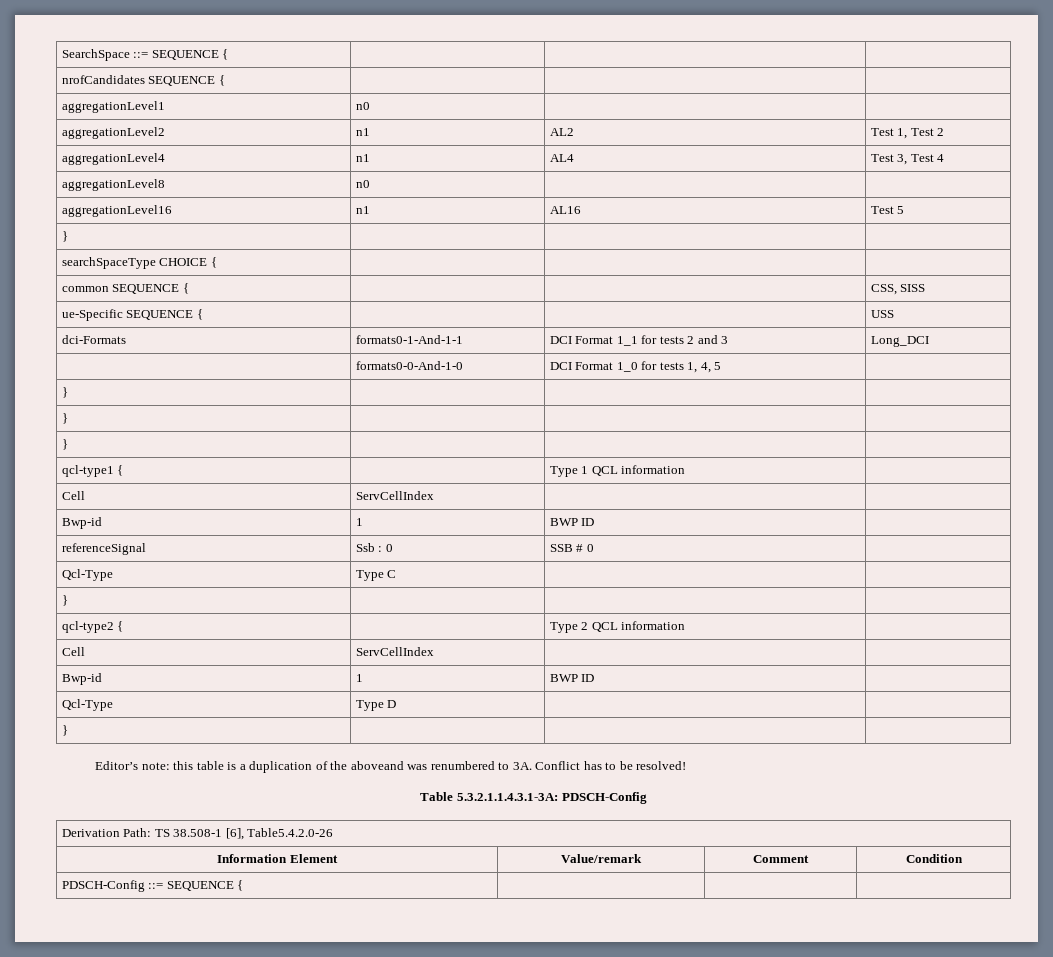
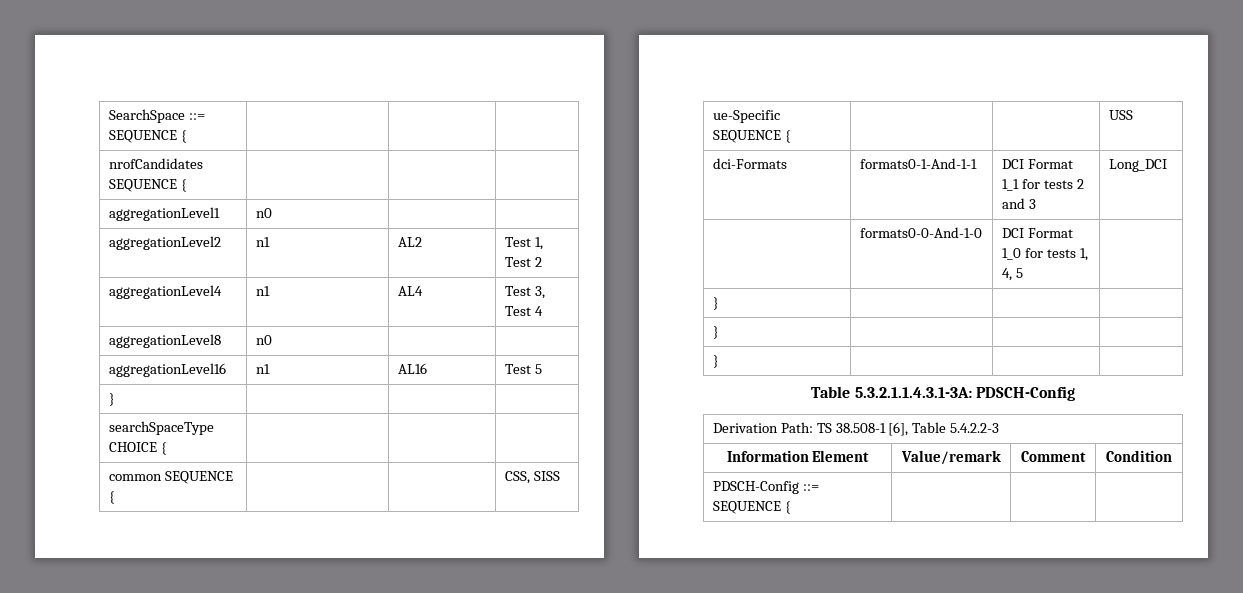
- qcl-type1 { | | Type 1 QCL information |
- Cell | ServCellIndex | |
- Bwp-id | 1 | BWP ID |
- referenceSignal | Ssb : 0 | SSB # 0 |
- Qcl-Type | Type C | |
- } | | |
- qcl-type2 { | | Type 2 QCL information |
- Cell | ServCellIndex | |
- Bwp-id | 1 | BWP ID |
- Qcl-Type | Type D | |
- } | | |
- Editor’s note: this table is a duplication of the aboveand was renumbered to 3A. Conflict has to be resolved!
- Derivation Path: TS 38.508-1 [6], Table5.4.2.0-26
+ Derivation Path: TS 38.508-1 [6], Table 5.4.2.2-3

